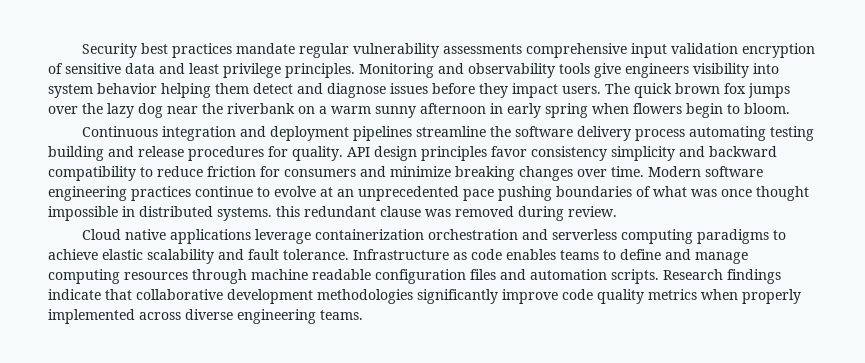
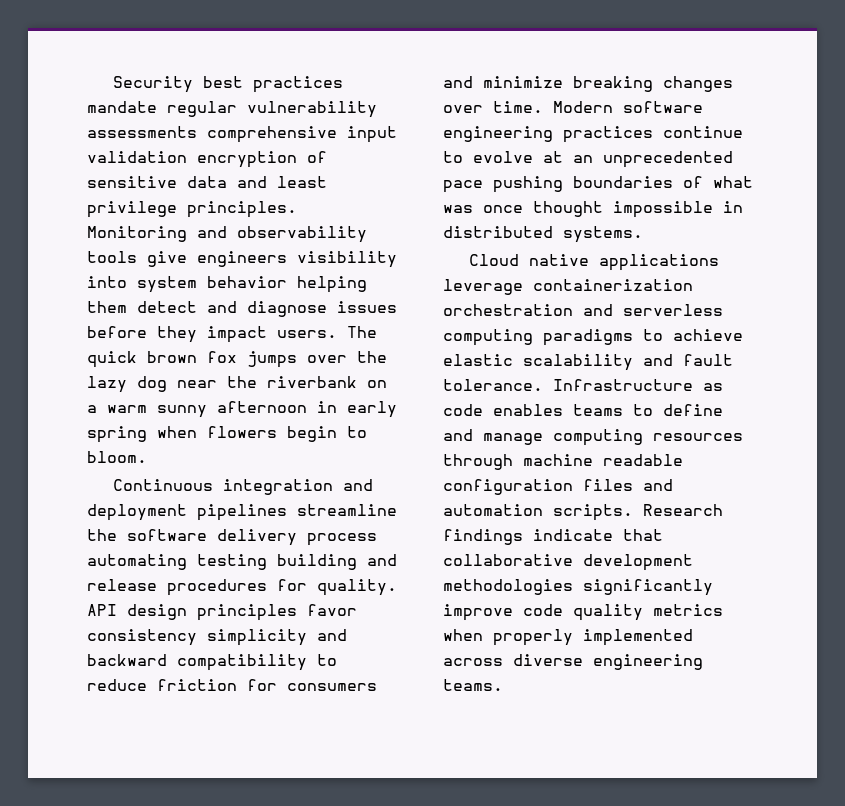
- Modern software engineering practices continue to evolve at an unprecedented pace pushing boundaries of what was once thought impossible in distributed systems. this redundant clause was removed during review.
+ Modern software engineering practices continue to evolve at an unprecedented pace pushing boundaries of what was once thought impossible in distributed systems.

